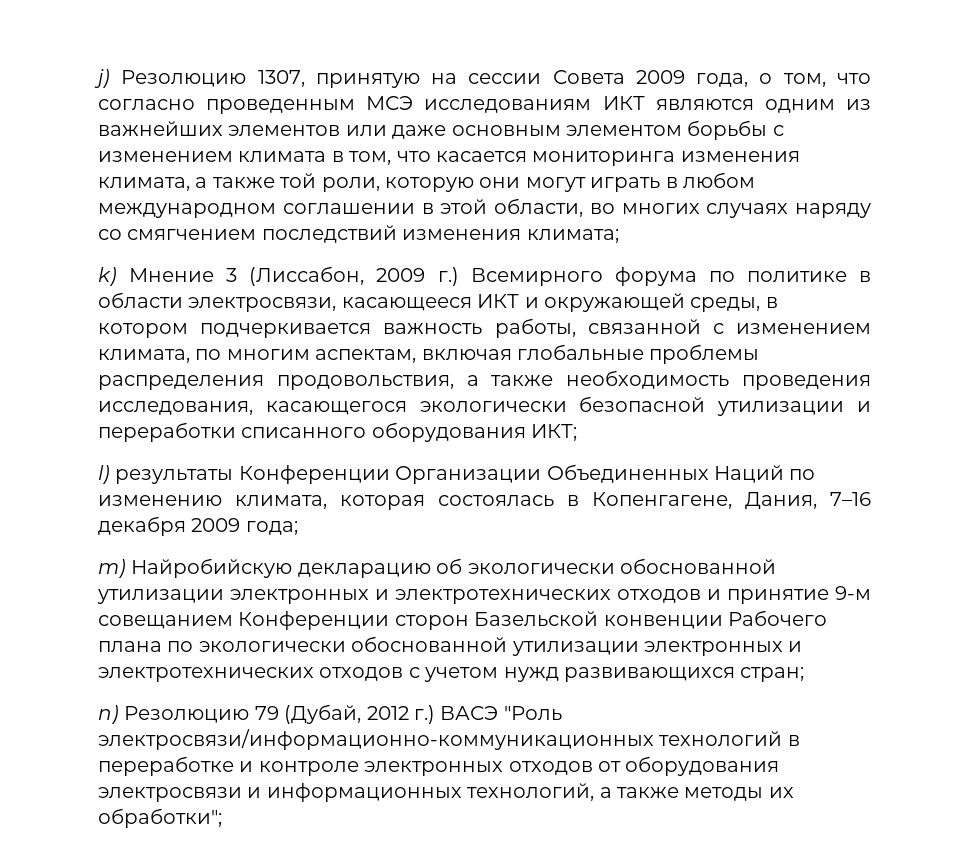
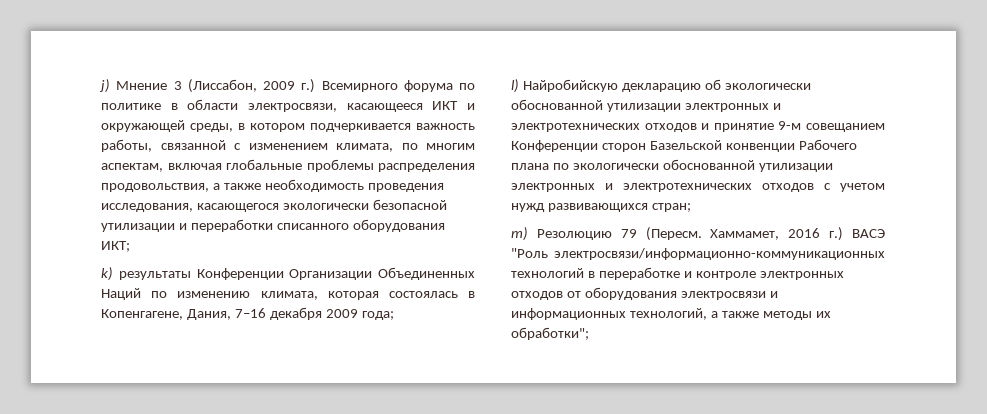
- j) Резолюцию 1307, принятую на сессии Совета 2009 года, о том, что согласно проведенным МСЭ исследованиям ИКТ являются одним из важнейших элементов или даже основным элементом борьбы с изменением климата в том, что касается мониторинга изменения климата, а также той роли, которую они могут играть в любом международном соглашении в этой области, во многих случаях наряду со смягчением последствий изменения климата;
- k) Мнение 3 (Лиссабон, 2009 г.) Всемирного форума по политике в области электросвязи, касающееся ИКТ и окружающей среды, в котором подчеркивается важность работы, связанной с изменением климата, по многим аспектам, включая глобальные проблемы распределения продовольствия, а также необходимость проведения исследования, касающегося экологически безопасной утилизации и переработки списанного оборудования ИКТ;
+ j) Мнение 3 (Лиссабон, 2009 г.) Всемирного форума по политике в области электросвязи, касающееся ИКТ и окружающей среды, в котором подчеркивается важность работы, связанной с изменением климата, по многим аспектам, включая глобальные проблемы распределения продовольствия, а также необходимость проведения исследования, касающегося экологически безопасной утилизации и переработки списанного оборудования ИКТ;
- l) результаты Конференции Организации Объединенных Наций по изменению климата, которая состоялась в Копенгагене, Дания, 7–16 декабря 2009 года;
+ k) результаты Конференции Организации Объединенных Наций по изменению климата, которая состоялась в Копенгагене, Дания, 7–16 декабря 2009 года;
- m) Найробийскую декларацию об экологически обоснованной утилизации электронных и электротехнических отходов и принятие 9-м совещанием Конференции сторон Базельской конвенции Рабочего плана по экологически обоснованной утилизации электронных и электротехнических отходов с учетом нужд развивающихся стран;
+ l) Найробийскую декларацию об экологически обоснованной утилизации электронных и электротехнических отходов и принятие 9-м совещанием Конференции сторон Базельской конвенции Рабочего плана по экологически обоснованной утилизации электронных и электротехнических отходов с учетом нужд развивающихся стран;
- n) Резолюцию 79 (Дубай, 2012 г.) ВАСЭ "Роль электросвязи/информационно-коммуникационных технологий в переработке и контроле электронных отходов от оборудования электросвязи и информационных технологий, а также методы их обработки";
+ m) Резолюцию 79 (Пересм. Хаммамет, 2016 г.) ВАСЭ "Роль электросвязи/информационно-коммуникационных технологий в переработке и контроле электронных отходов от оборудования электросвязи и информационных технологий, а также методы их обработки";

